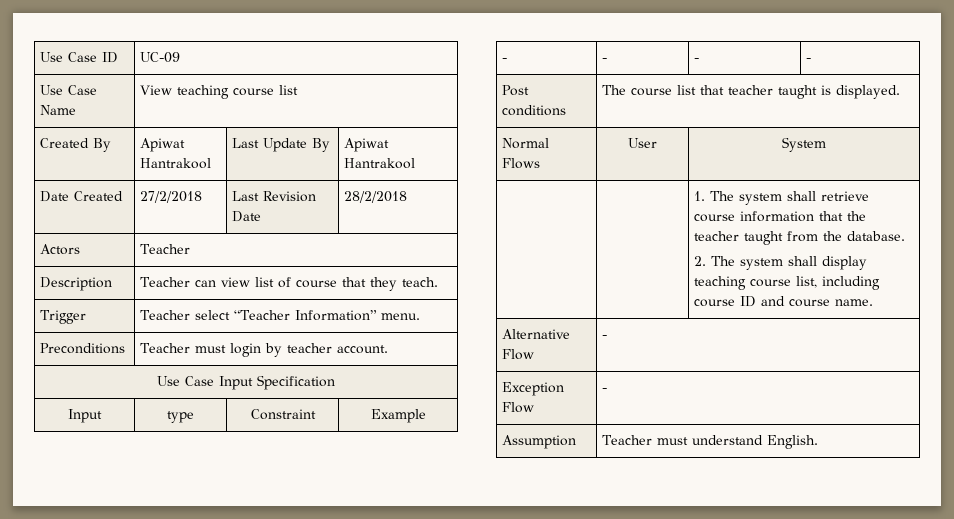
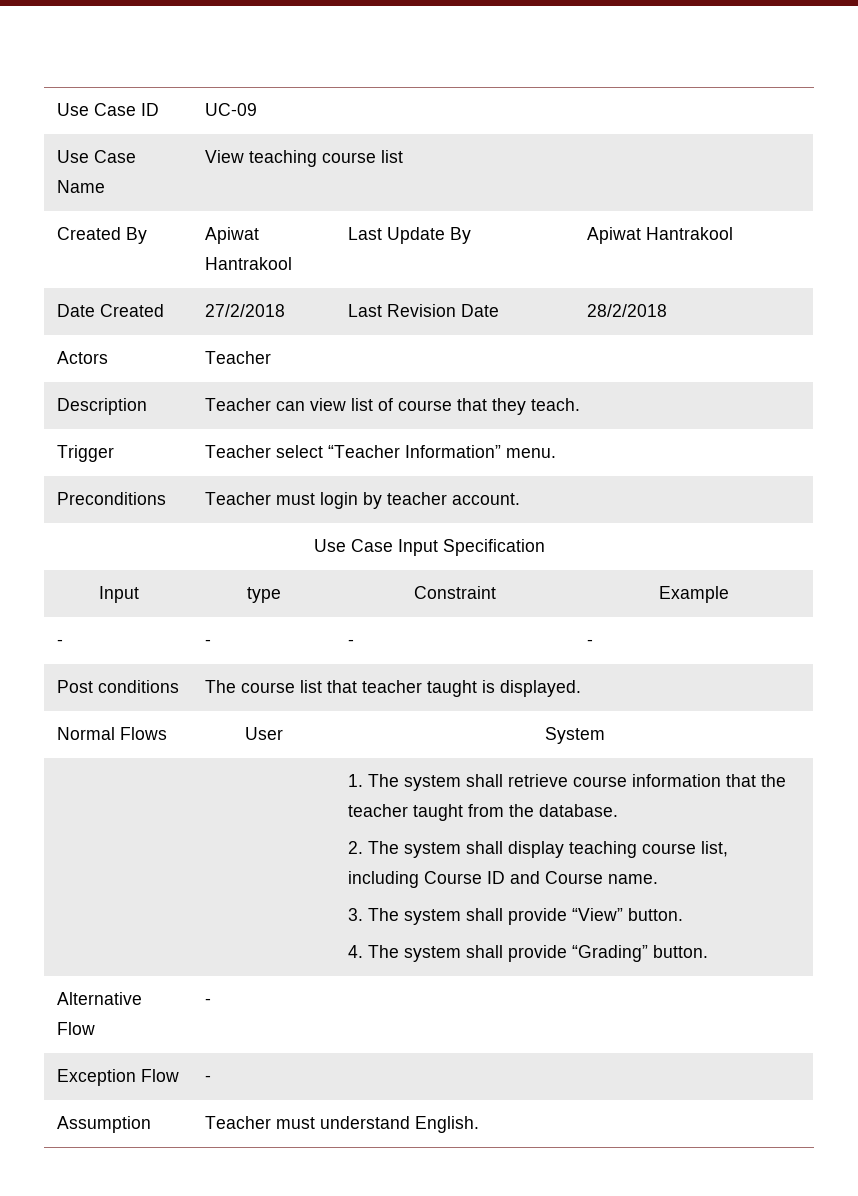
- 2. The system shall display teaching course list, including course ID and course name.
+ 2. The system shall display teaching course list, including Course ID and Course name.
+ 3. The system shall provide “View” button.
+ 4. The system shall provide “Grading” button.

